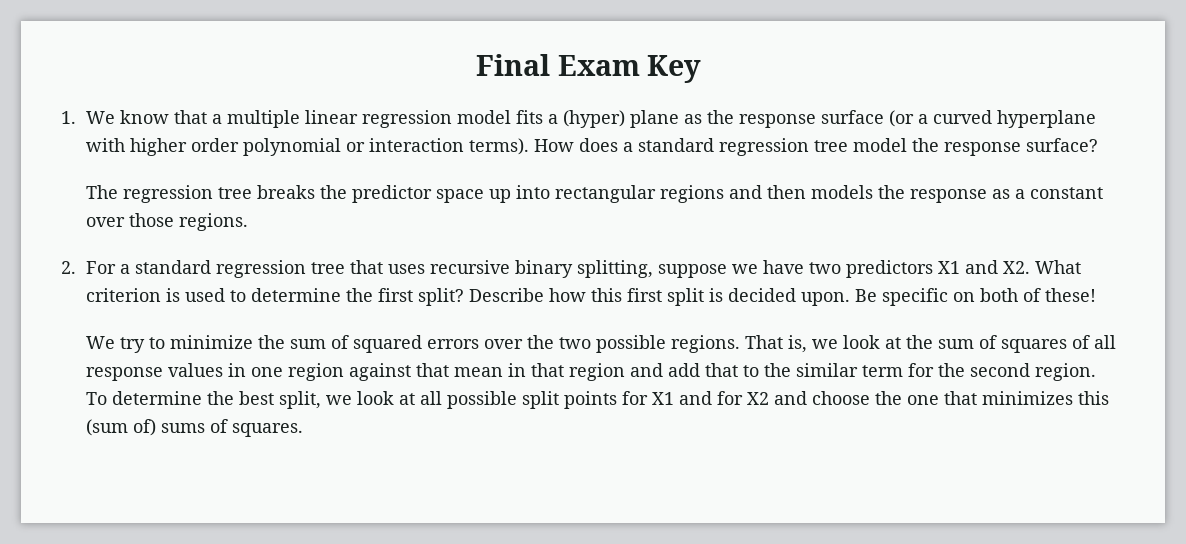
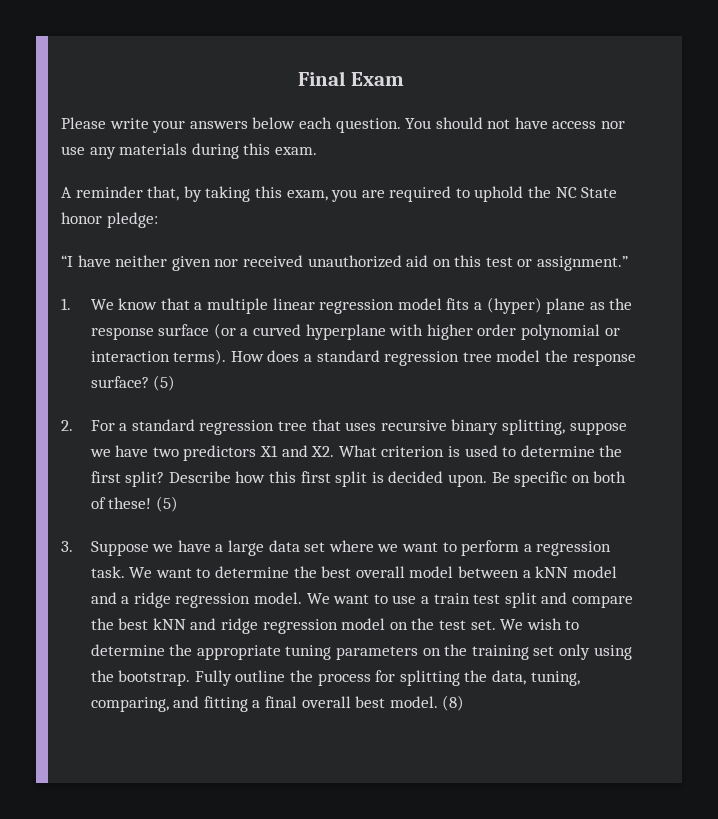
- Final Exam Key
+ Final Exam
+ Please write your answers below each question. You should not have access nor use any materials during this exam.
+ A reminder that, by taking this exam, you are required to uphold the NC State honor pledge:
+ “I have neither given nor received unauthorized aid on this test or assignment.”
- How does a standard regression tree model the response surface?
- The regression tree breaks the predictor space up into rectangular regions and then models the response as a constant over those regions.
+ How does a standard regression tree model the response surface? (5)
- Be specific on both of these!
- We try to minimize the sum of squared errors over the two possible regions. That is, we look at the sum of squares of all response values in one region against that mean in that region and add that to the similar term for the second region. To determine the best split, we look at all possible split points for X1 and for X2 and choose the one that minimizes this (sum of) sums of squares.
+ Be specific on both of these! (5)
+ 3. Suppose we have a large data set where we want to perform a regression task. We want to determine the best overall model between a kNN model and a ridge regression model. We want to use a train test split and compare the best kNN and ridge regression model on the test set. We wish to determine the appropriate tuning parameters on the training set only using the bootstrap. Fully outline the process for splitting the data, tuning, comparing, and fitting a final overall best model. (8)

